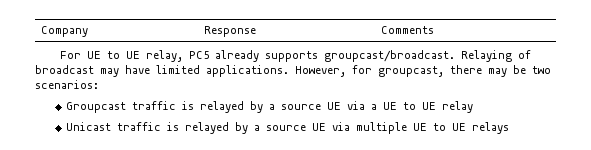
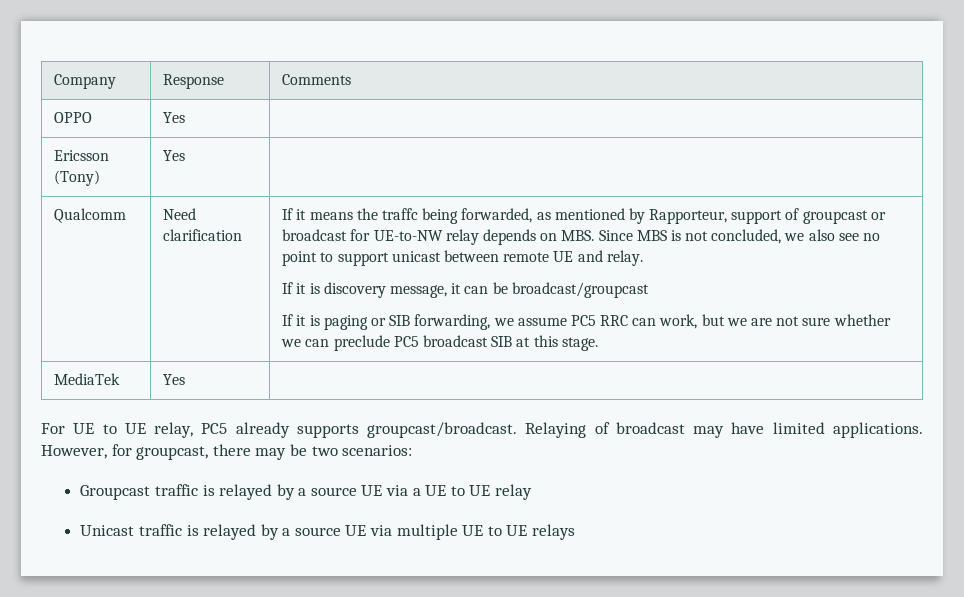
+ OPPO | Yes |
+ Ericsson (Tony) | Yes |
+ Qualcomm | Need clarification | If it means the traffc being forwarded, as mentioned by Rapporteur, support of groupcast or broadcast for UE-to-NW relay depends on MBS. Since MBS is not concluded, we also see no point to support unicast between remote UE and relay.
+ If it is discovery message, it can be broadcast/groupcast
+ If it is paging or SIB forwarding, we assume PC5 RRC can work, but we are not sure whether we can preclude PC5 broadcast SIB at this stage.
+ MediaTek | Yes |

